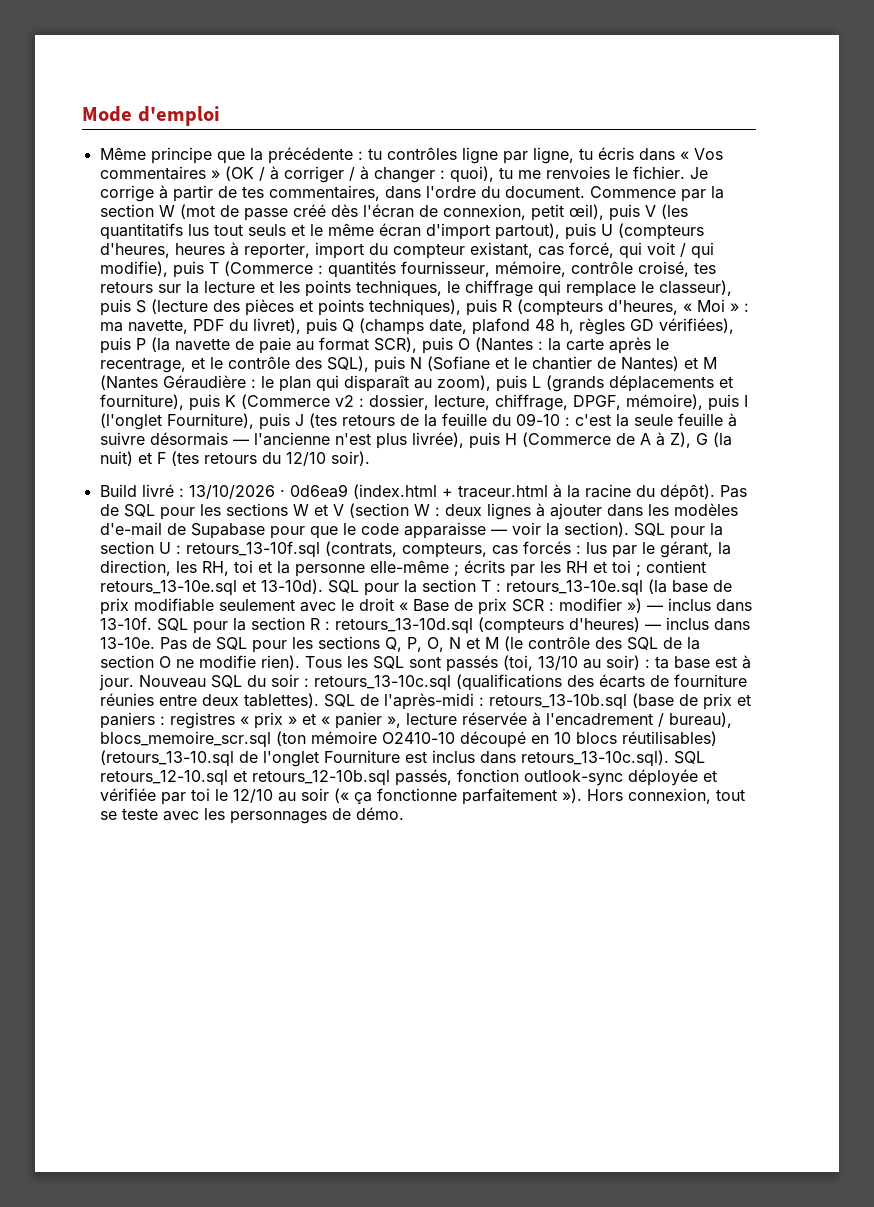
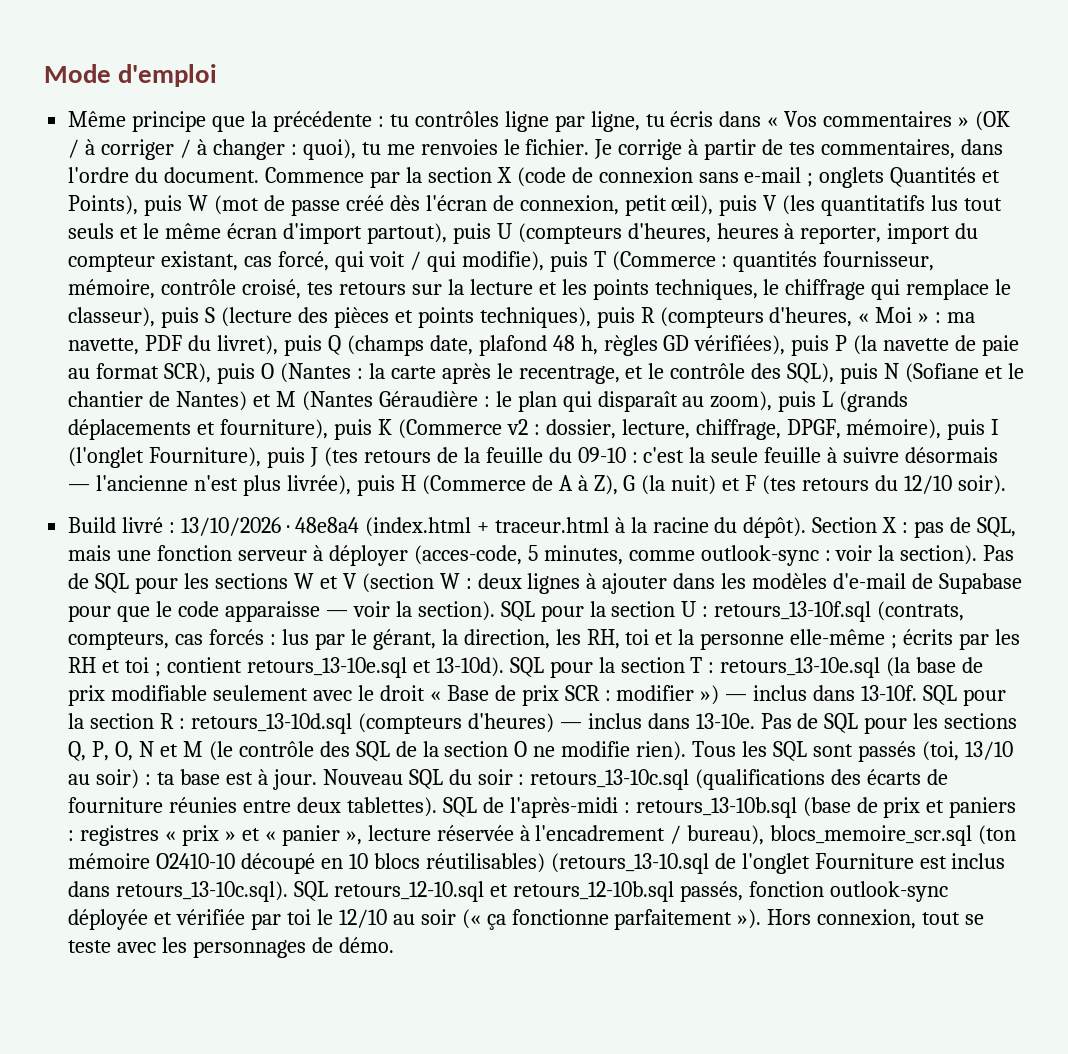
- Commence par la section W (mot de passe créé dès l'écran de connexion, petit œil), puis V (les quantitatifs lus tout seuls et le même écran d'import partout), puis U (compteurs d'heures, heures à reporter, import du compteur existant, cas forcé, qui voit / qui modifie), puis T (Commerce :
+ Commence par la section X (code de connexion sans e-mail ; onglets Quantités et Points), puis W (mot de passe créé dès l'écran de connexion, petit œil), puis V (les quantitatifs lus tout seuls et le même écran d'import partout), puis U (compteurs d'heures, heures à reporter, import du compteur existant, cas forcé, qui voit / qui modifie), puis T (Commerce :
- Build livré : 13/10/2026 · 0d6ea9 (index.html + traceur.html à la racine du dépôt).
+ Build livré : 13/10/2026 · 48e8a4 (index.html + traceur.html à la racine du dépôt).
+ Section X : pas de SQL, mais une fonction serveur à déployer (acces-code, 5 minutes, comme outlook-sync : voir la section).

